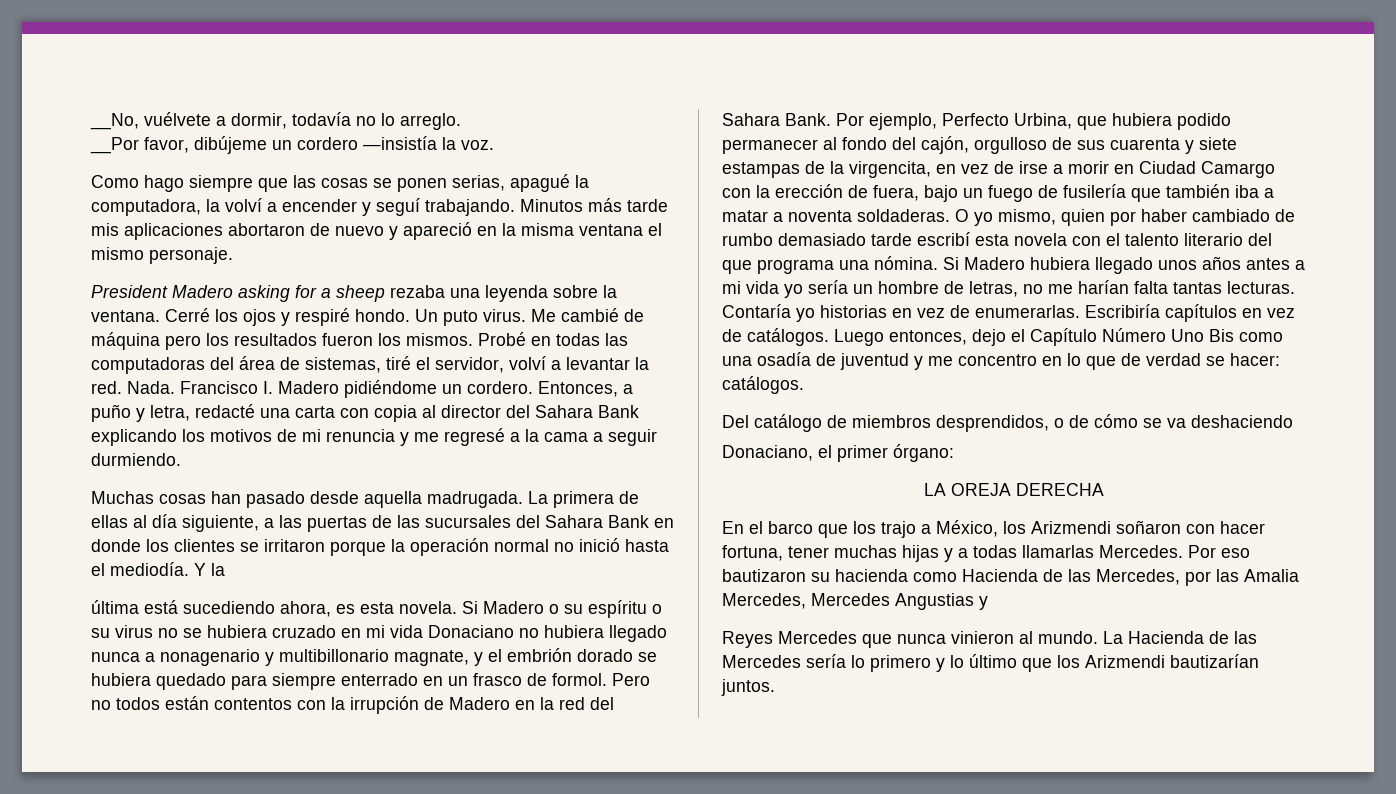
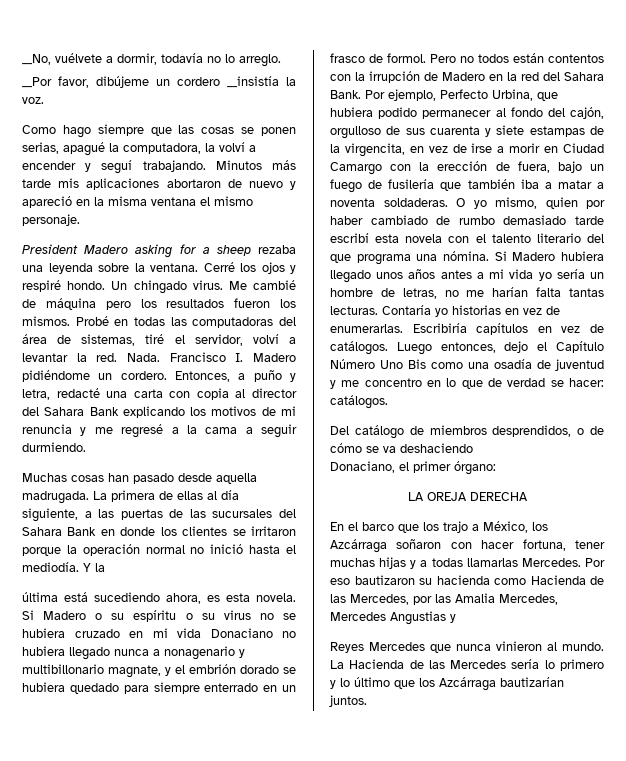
- __Por favor, dibújeme un cordero —insistía la voz.
+ __Por favor, dibújeme un cordero __insistía la voz.
- Un puto virus.
+ Un chingado virus.
- En el barco que los trajo a México, los Arizmendi soñaron con hacer fortuna, tener muchas hijas y a todas llamarlas Mercedes.
+ En el barco que los trajo a México, los Azcárraga soñaron con hacer fortuna, tener muchas hijas y a todas llamarlas Mercedes.
- La Hacienda de las Mercedes sería lo primero y lo último que los Arizmendi bautizarían juntos.
+ La Hacienda de las Mercedes sería lo primero y lo último que los Azcárraga bautizarían juntos.

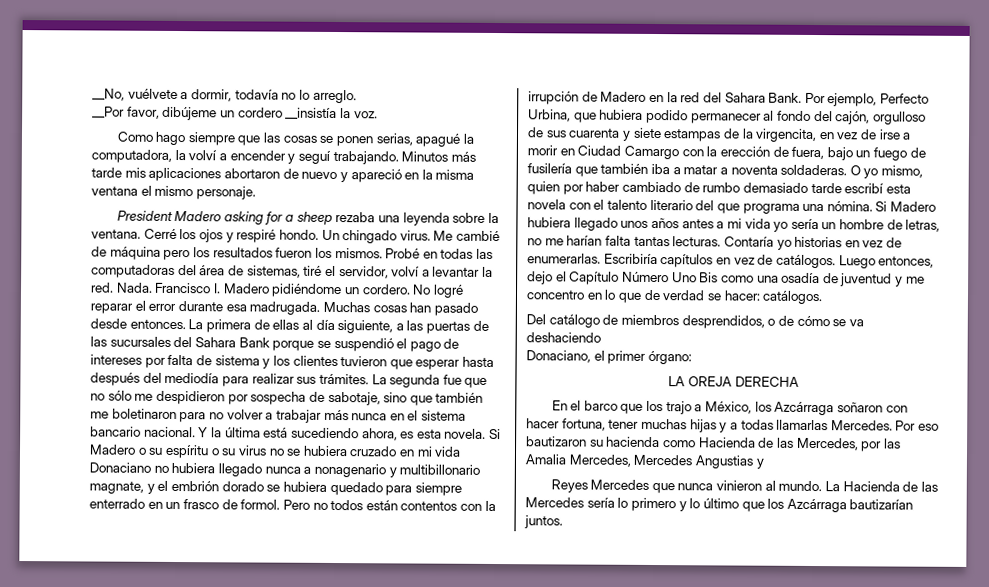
- Entonces, a puño y letra, redacté una carta con copia al director del Sahara Bank explicando los motivos de mi renuncia y me regresé a la cama a seguir durmiendo.
- Muchas cosas han pasado desde aquella madrugada.
+ No logré reparar el error durante esa madrugada. Muchas cosas han pasado desde entonces.
- La primera de ellas al día siguiente, a las puertas de las sucursales del Sahara Bank en donde los clientes se irritaron porque la operación normal no inició hasta el mediodía.
+ La primera de ellas al día siguiente, a las puertas de las sucursales del Sahara Bank porque se suspendió el pago de intereses por falta de sistema y los clientes tuvieron que esperar hasta después del mediodía para realizar sus trámites. La segunda fue que no sólo me despidieron por sospecha de sabotaje, sino que también me boletinaron para no volver a trabajar más nunca en el sistema bancario nacional.
- Y la
- última está sucediendo ahora, es esta novela.
+ Y la última está sucediendo ahora, es esta novela.

